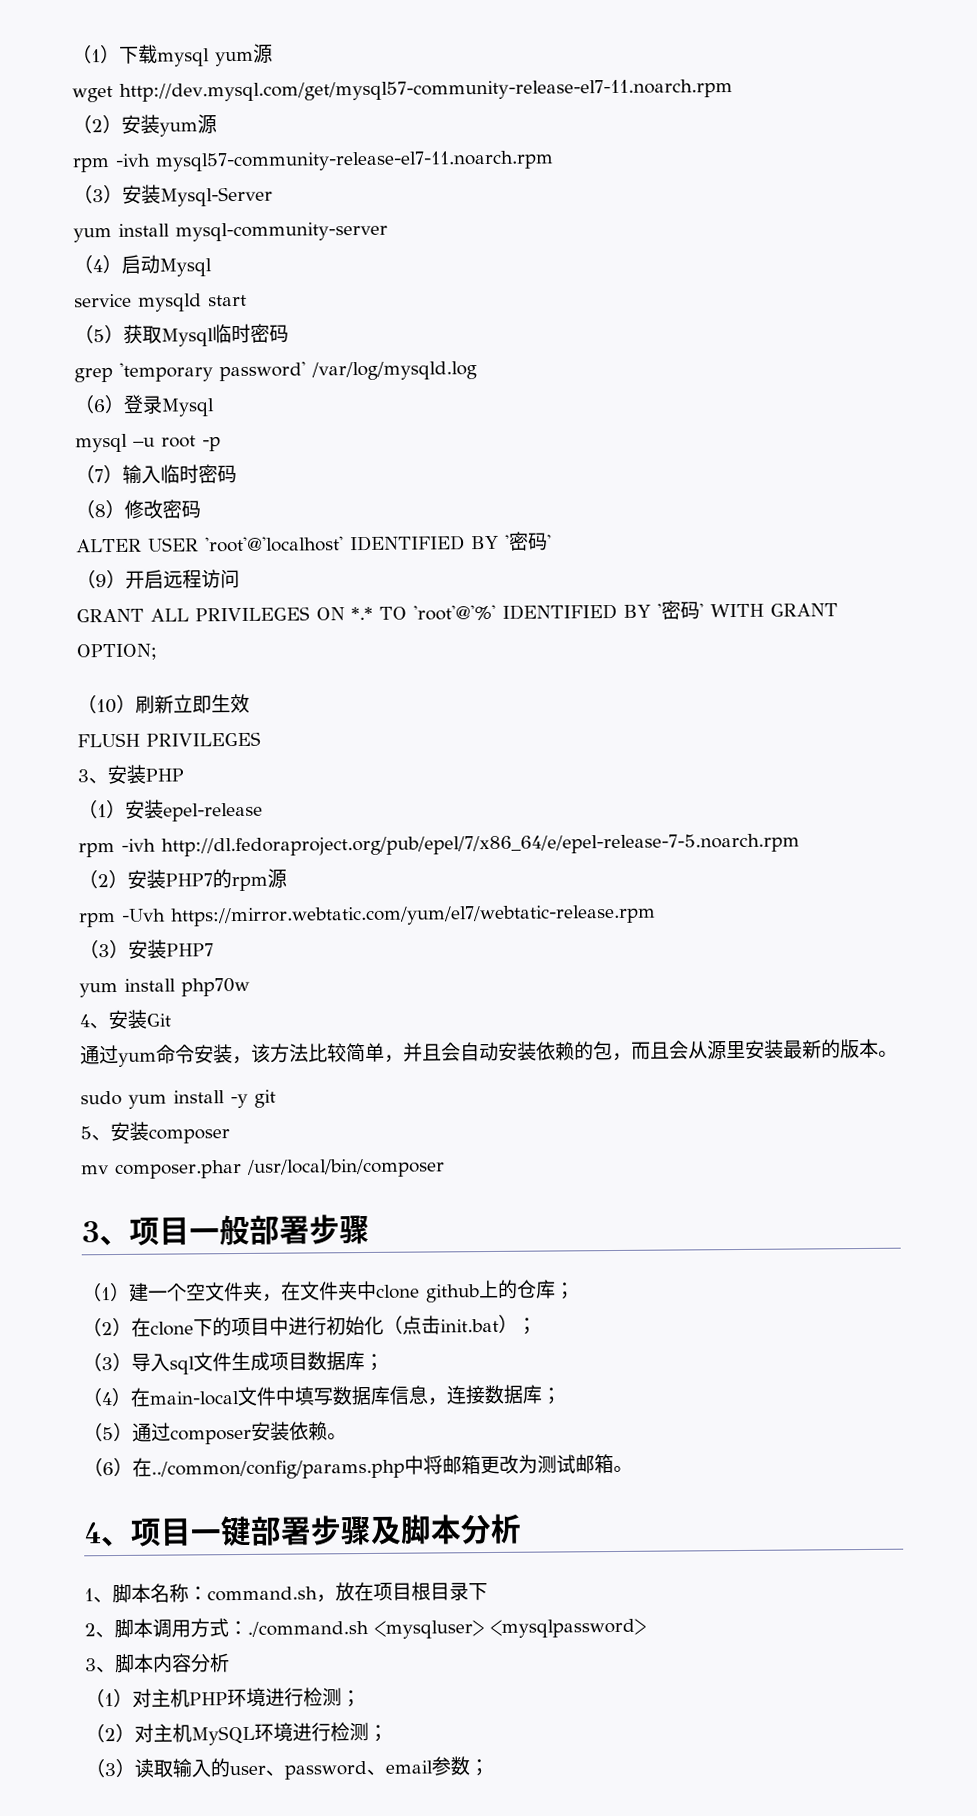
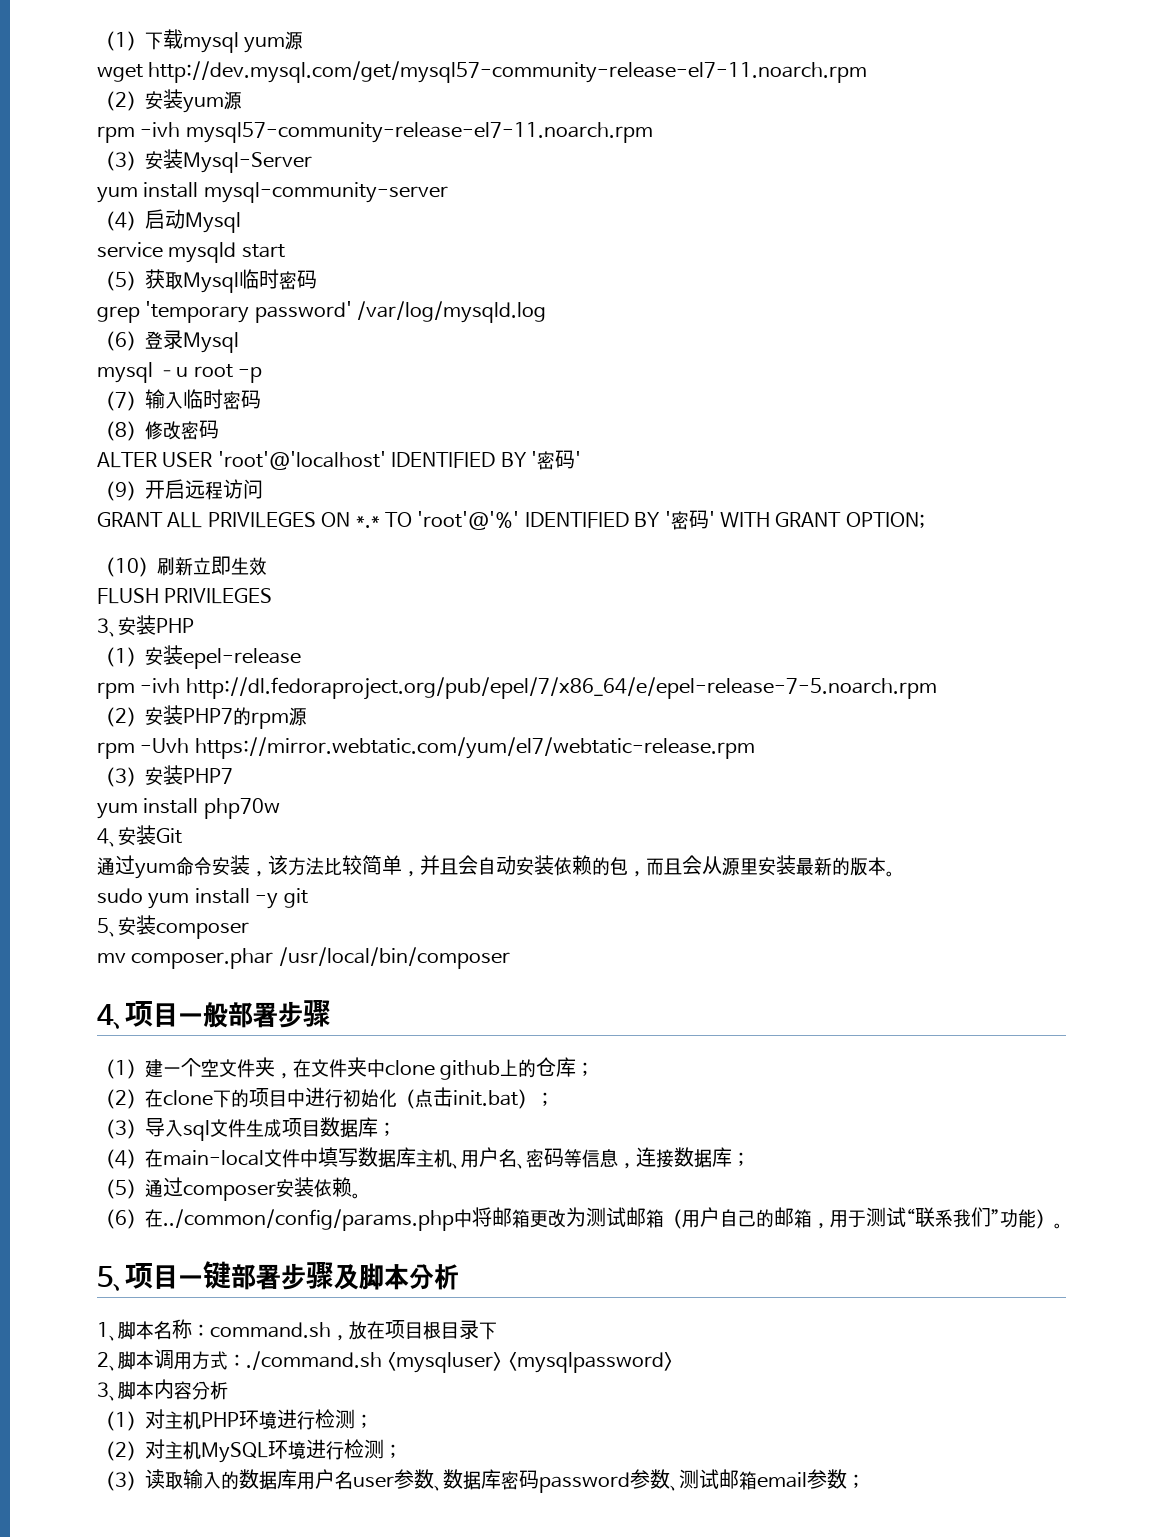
- 3、项目一般部署步骤
+ 4、项目一般部署步骤
- （4）在main-local文件中填写数据库信息，连接数据库；
+ （4）在main-local文件中填写数据库主机、用户名、密码等信息，连接数据库；
- （6）在../common/config/params.php中将邮箱更改为测试邮箱。
- 4、项目一键部署步骤及脚本分析
+ （6）在../common/config/params.php中将邮箱更改为测试邮箱（用户自己的邮箱，用于测试“联系我们”功能）。
+ 5、项目一键部署步骤及脚本分析
- （3）读取输入的user、password、email参数；
+ （3）读取输入的数据库用户名user参数、数据库密码password参数、测试邮箱email参数；

